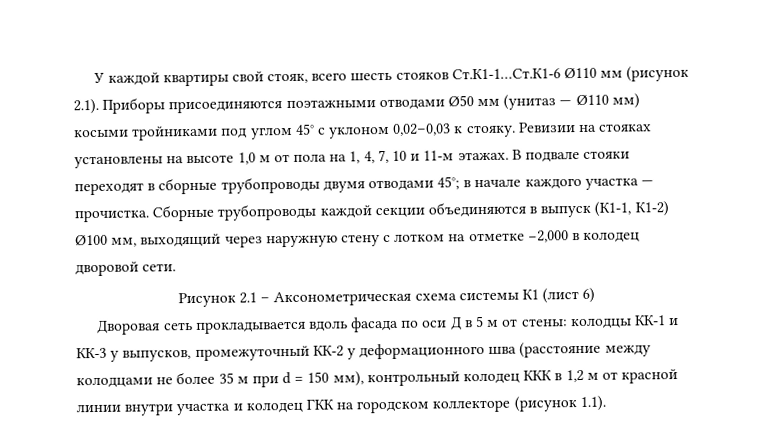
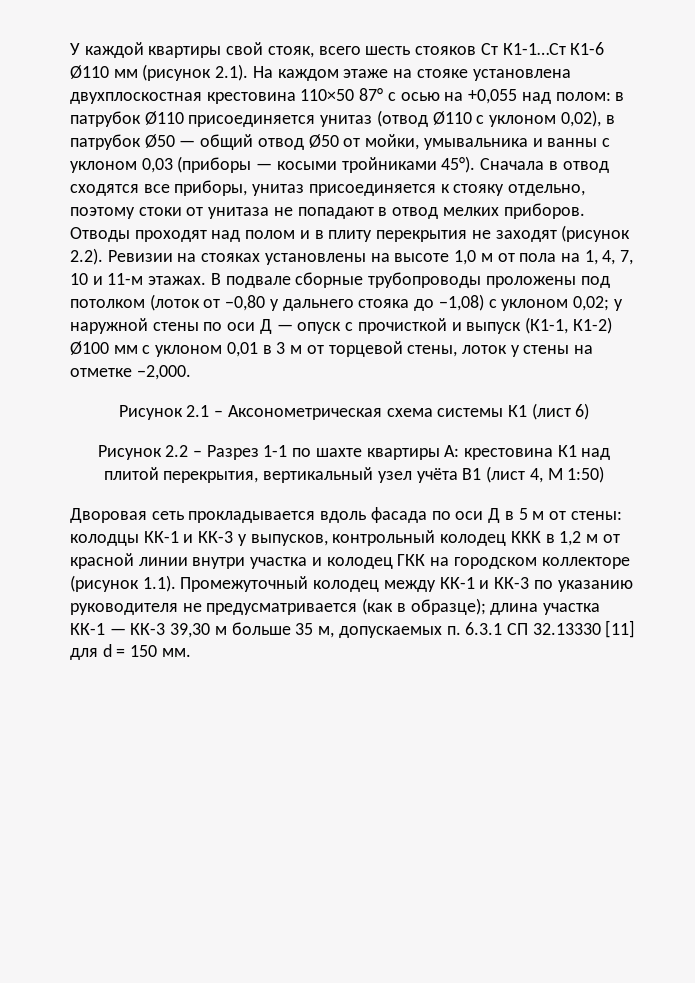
- У каждой квартиры свой стояк, всего шесть стояков Ст.К1-1…Ст.К1-6 Ø110 мм (рисунок 2.1). Приборы присоединяются поэтажными отводами Ø50 мм (унитаз — Ø110 мм) косыми тройниками под углом 45° с уклоном 0,02–0,03 к стояку. Ревизии на стояках установлены на высоте 1,0 м от пола на 1, 4, 7, 10 и 11-м этажах.
+ У каждой квартиры свой стояк, всего шесть стояков Ст К1-1…Ст К1-6 Ø110 мм (рисунок 2.1). На каждом этаже на стояке установлена двухплоскостная крестовина 110×50 87° с осью на +0,055 над полом: в патрубок Ø110 присоединяется унитаз (отвод Ø110 с уклоном 0,02), в патрубок Ø50 — общий отвод Ø50 от мойки, умывальника и ванны с уклоном 0,03 (приборы — косыми тройниками 45°). Сначала в отвод сходятся все приборы, унитаз присоединяется к стояку отдельно, поэтому стоки от унитаза не попадают в отвод мелких приборов. Отводы проходят над полом и в плиту перекрытия не заходят (рисунок 2.2). Ревизии на стояках установлены на высоте 1,0 м от пола на 1, 4, 7, 10 и 11-м этажах.
- В подвале стояки переходят в сборные трубопроводы двумя отводами 45°; в начале каждого участка — прочистка. Сборные трубопроводы каждой секции объединяются в выпуск (К1-1, К1-2) Ø100 мм, выходящий через наружную стену с лотком на отметке −2,000 в колодец дворовой сети.
+ В подвале сборные трубопроводы проложены под потолком (лоток от −0,80 у дальнего стояка до −1,08) с уклоном 0,02; у наружной стены по оси Д — опуск с прочисткой и выпуск (К1-1, К1-2) Ø100 мм с уклоном 0,01 в 3 м от торцевой стены, лоток у стены на отметке −2,000.
+ Рисунок 2.2 – Разрез 1-1 по шахте квартиры А: крестовина К1 над плитой перекрытия, вертикальный узел учёта В1 (лист 4, М 1:50)
- Дворовая сеть прокладывается вдоль фасада по оси Д в 5 м от стены: колодцы КК-1 и КК-3 у выпусков, промежуточный КК-2 у деформационного шва (расстояние между колодцами не более 35 м при d = 150 мм), контрольный колодец ККК в 1,2 м от красной линии внутри участка и колодец ГКК на городском коллекторе (рисунок 1.1).
+ Дворовая сеть прокладывается вдоль фасада по оси Д в 5 м от стены: колодцы КК-1 и КК-3 у выпусков, контрольный колодец ККК в 1,2 м от красной линии внутри участка и колодец ГКК на городском коллекторе (рисунок 1.1). Промежуточный колодец между КК-1 и КК-3 по указанию руководителя не предусматривается (как в образце); длина участка КК-1 — КК-3 39,30 м больше 35 м, допускаемых п. 6.3.1 СП 32.13330 [11] для d = 150 мм.

